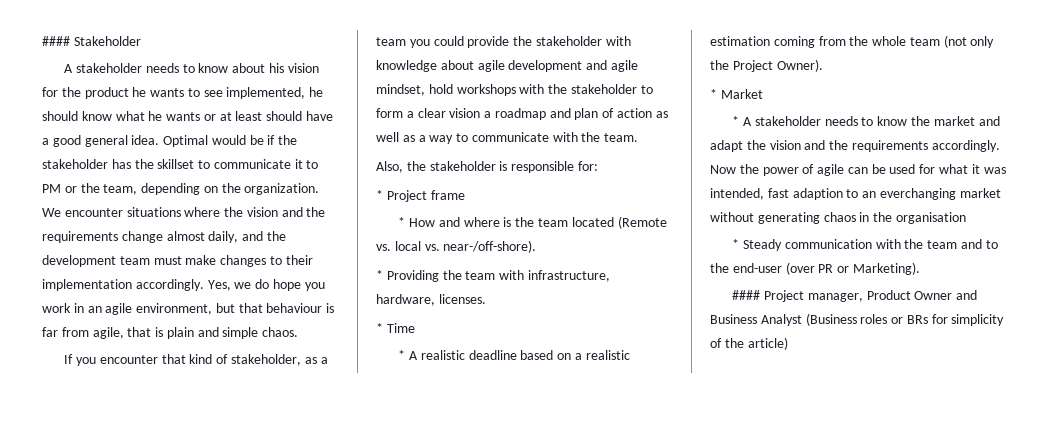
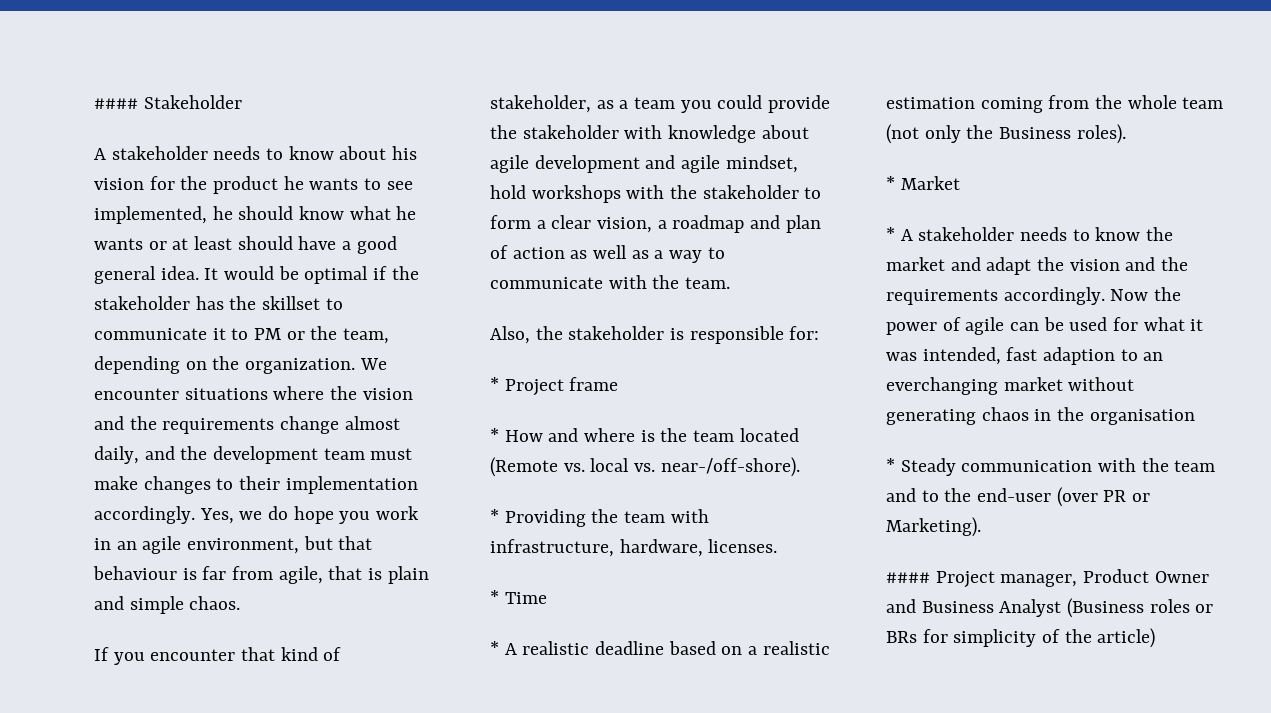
- Optimal would be if the stakeholder has the skillset to communicate it to PM or the team, depending on the organization.
+ It would be optimal if the stakeholder has the skillset to communicate it to PM or the team, depending on the organization.
- If you encounter that kind of stakeholder, as a team you could provide the stakeholder with knowledge about agile development and agile mindset, hold workshops with the stakeholder to form a clear vision a roadmap and plan of action as well as a way to communicate with the team.
+ If you encounter that kind of stakeholder, as a team you could provide the stakeholder with knowledge about agile development and agile mindset, hold workshops with the stakeholder to form a clear vision, a roadmap and plan of action as well as a way to communicate with the team.
- * A realistic deadline based on a realistic estimation coming from the whole team (not only the Project Owner).
+ * A realistic deadline based on a realistic estimation coming from the whole team (not only the Business roles).

